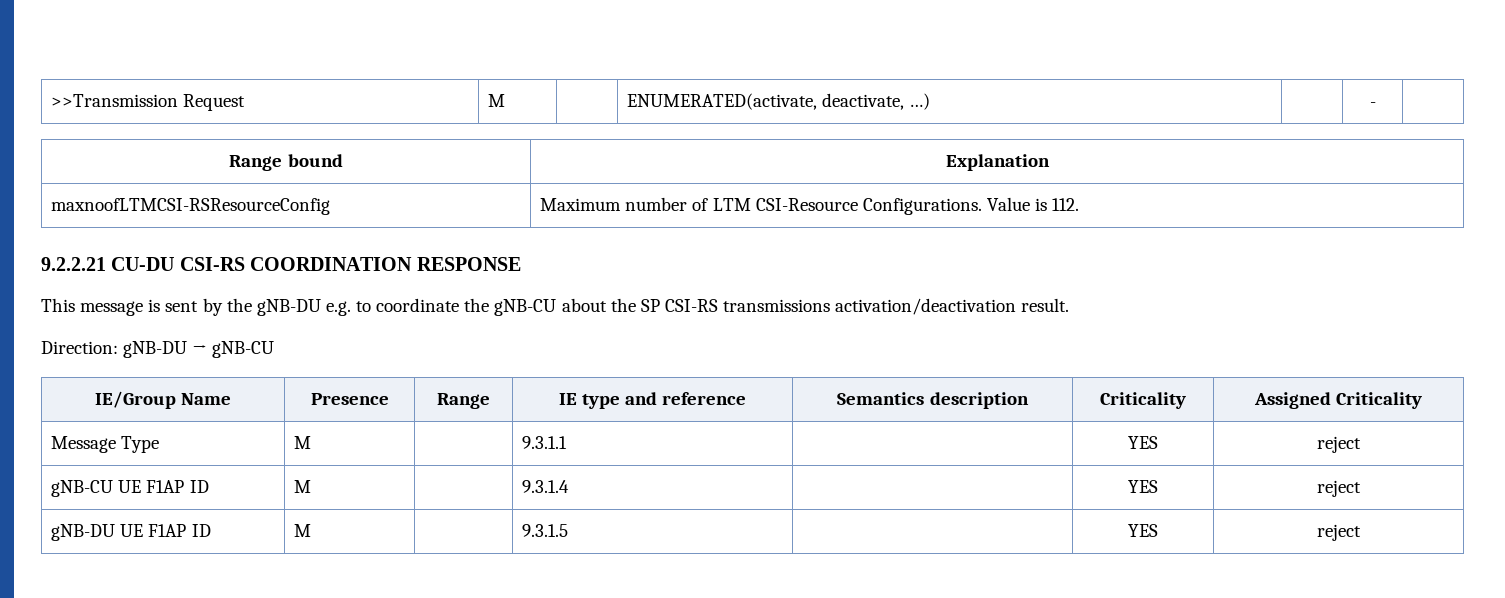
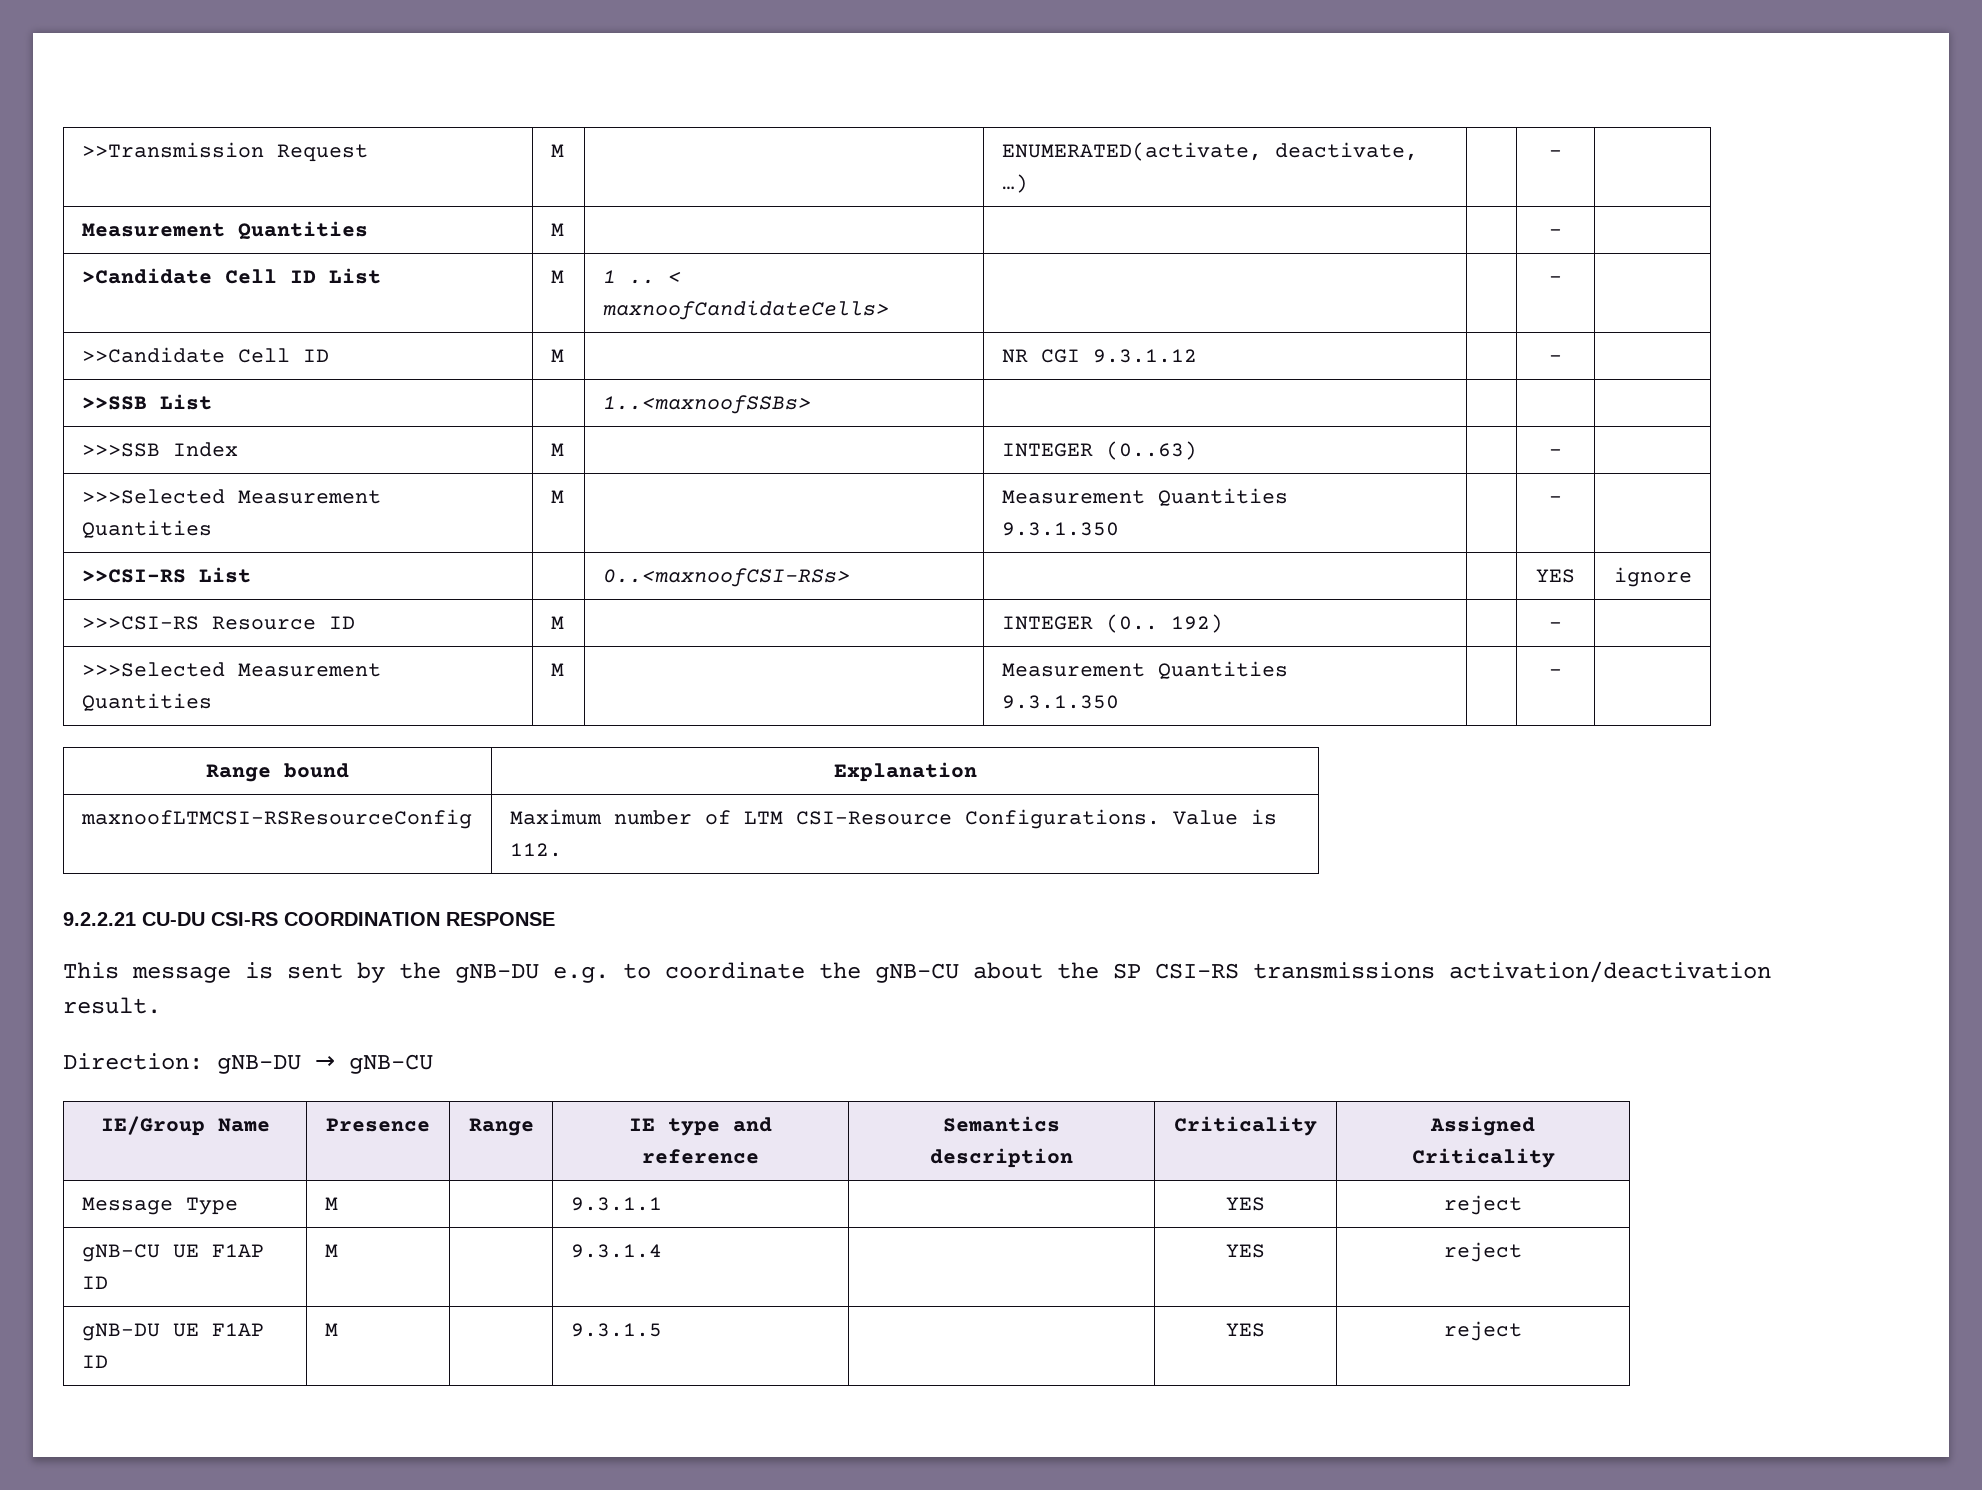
+ Measurement Quantities | M | | | | - |
+ >Candidate Cell ID List | M | 1 .. < maxnoofCandidateCells> | | | - |
+ >>Candidate Cell ID | M | | NR CGI 9.3.1.12 | | - |
+ >>SSB List | | 1..<maxnoofSSBs> | | | |
+ >>>SSB Index | M | | INTEGER (0..63) | | - |
+ >>>Selected Measurement Quantities | M | | Measurement Quantities
+ 9.3.1.350 | | - |
+ >>CSI-RS List | | 0..<maxnoofCSI-RSs> | | | YES | ignore
+ >>>CSI-RS Resource ID | M | | INTEGER (0.. 192) | | - |
+ >>>Selected Measurement Quantities | M | | Measurement Quantities
+ 9.3.1.350 | | - |

